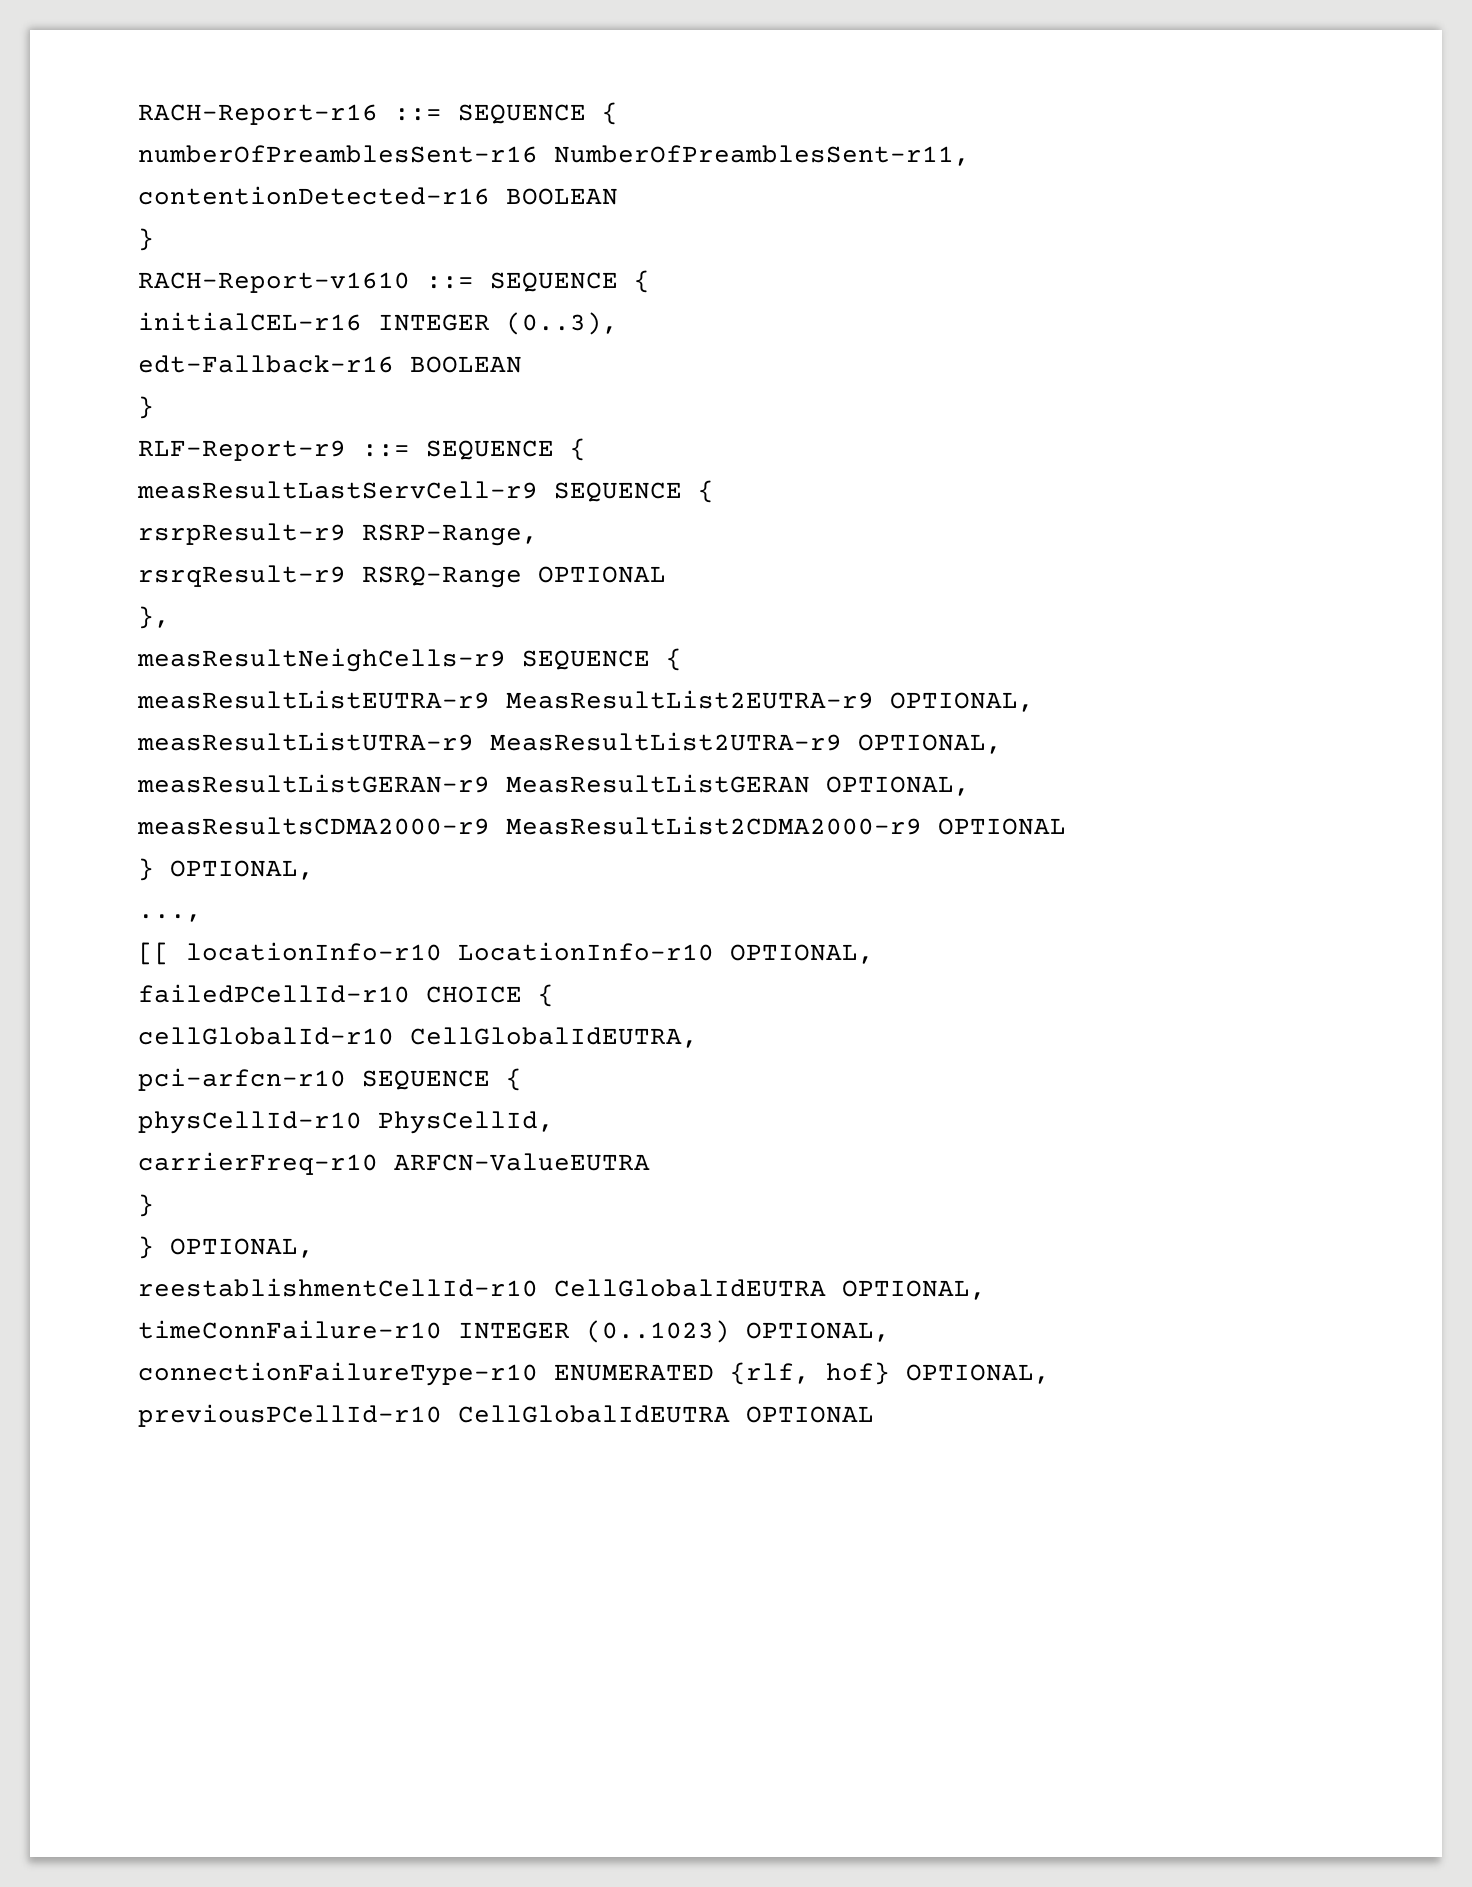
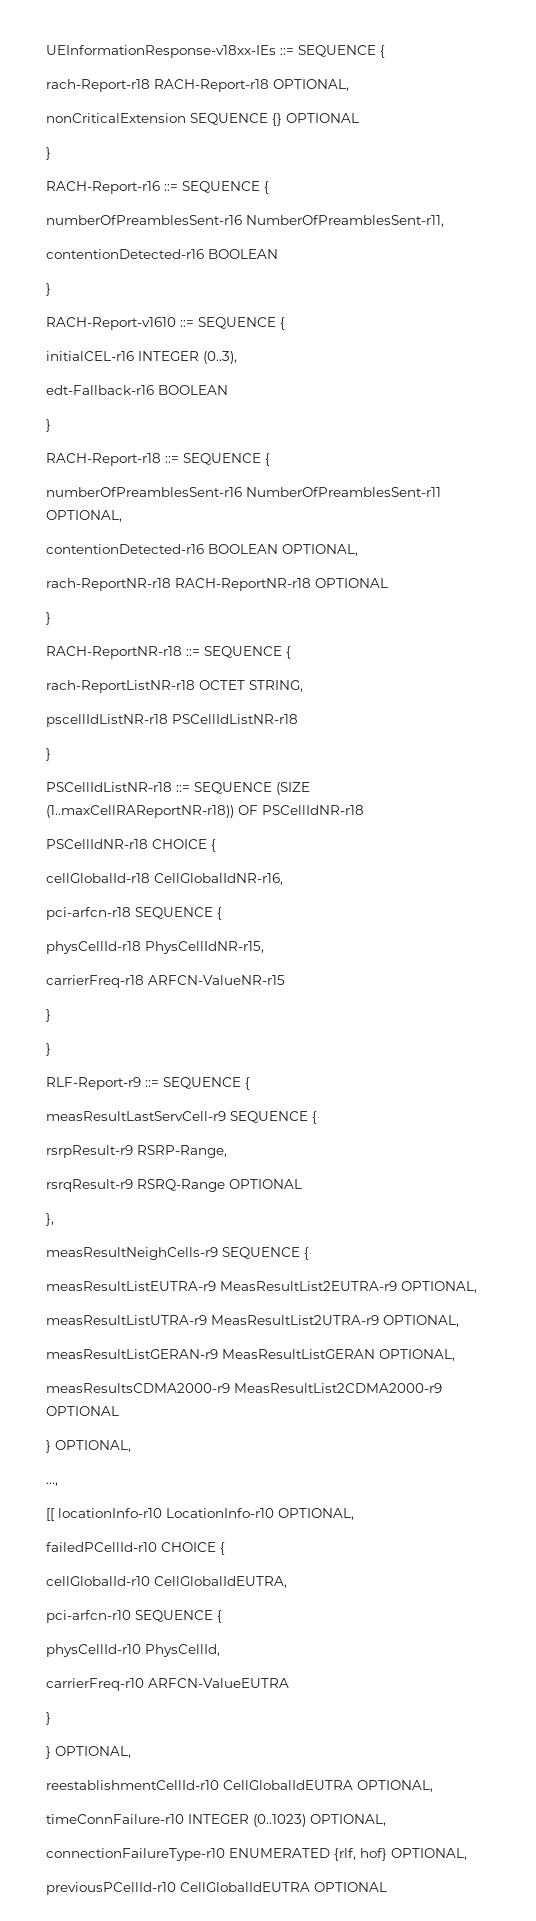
+ UEInformationResponse-v18xx-IEs ::= SEQUENCE {
+ rach-Report-r18 RACH-Report-r18 OPTIONAL,
+ nonCriticalExtension SEQUENCE {} OPTIONAL
+ }
+ RACH-Report-r18 ::= SEQUENCE {
+ numberOfPreamblesSent-r16 NumberOfPreamblesSent-r11 OPTIONAL,
+ contentionDetected-r16 BOOLEAN OPTIONAL,
+ rach-ReportNR-r18 RACH-ReportNR-r18 OPTIONAL
+ }
+ RACH-ReportNR-r18 ::= SEQUENCE {
+ rach-ReportListNR-r18 OCTET STRING,
+ pscellIdListNR-r18 PSCellIdListNR-r18
+ }
+ PSCellIdListNR-r18 ::= SEQUENCE (SIZE (1..maxCellRAReportNR-r18)) OF PSCellIdNR-r18
+ PSCellIdNR-r18 CHOICE {
+ cellGlobalId-r18 CellGlobalIdNR-r16,
+ pci-arfcn-r18 SEQUENCE {
+ physCellId-r18 PhysCellIdNR-r15,
+ carrierFreq-r18 ARFCN-ValueNR-r15
+ }
+ }

